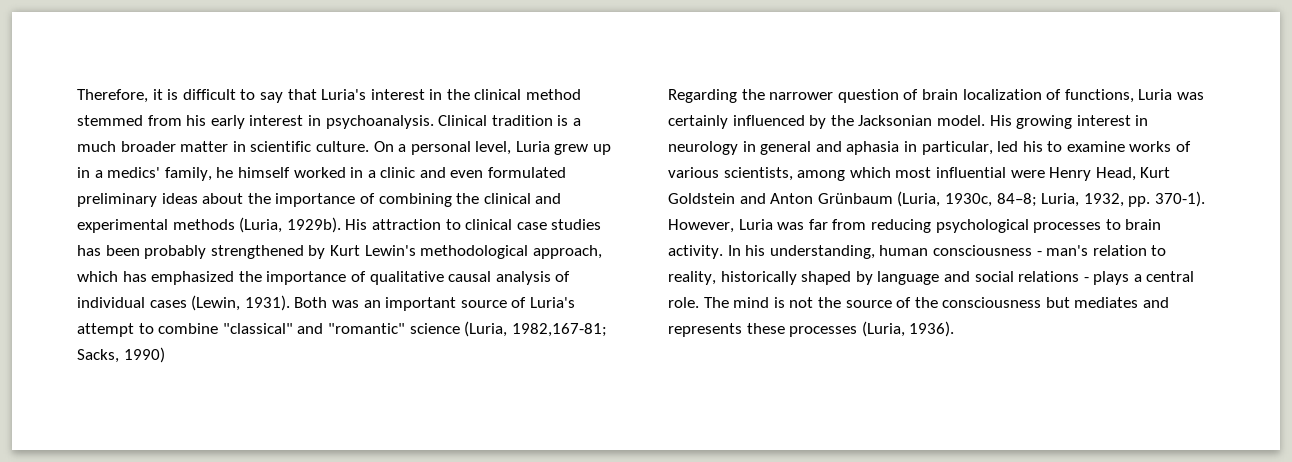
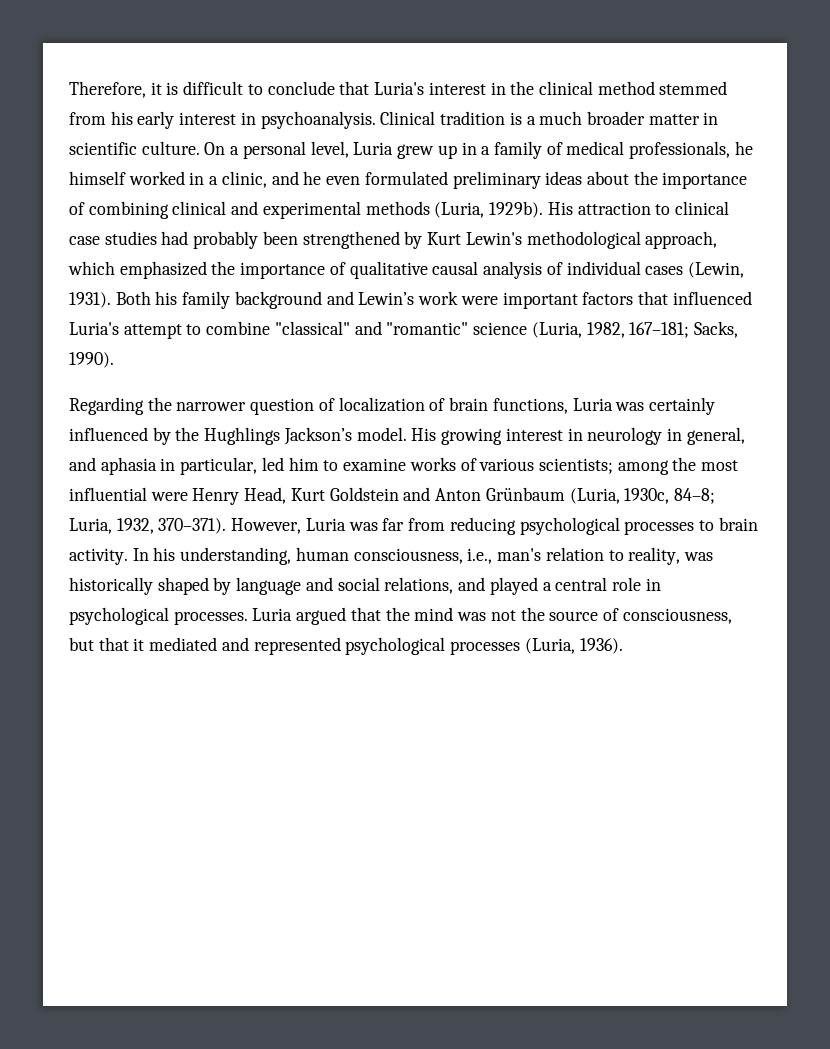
- Therefore, it is difficult to say that Luria's interest in the clinical method stemmed from his early interest in psychoanalysis.
+ Therefore, it is difficult to conclude that Luria's interest in the clinical method stemmed from his early interest in psychoanalysis.
- On a personal level, Luria grew up in a medics' family, he himself worked in a clinic and even formulated preliminary ideas about the importance of combining the clinical and experimental methods (Luria, 1929b).
+ On a personal level, Luria grew up in a family of medical professionals, he himself worked in a clinic, and he even formulated preliminary ideas about the importance of combining clinical and experimental methods (Luria, 1929b).
- His attraction to clinical case studies has been probably strengthened by Kurt Lewin's methodological approach, which has emphasized the importance of qualitative causal analysis of individual cases (Lewin, 1931).
+ His attraction to clinical case studies had probably been strengthened by Kurt Lewin's methodological approach, which emphasized the importance of qualitative causal analysis of individual cases (Lewin, 1931).
- Both was an important source of Luria's attempt to combine "classical" and "romantic" science (Luria, 1982,167-81; Sacks, 1990)
+ Both his family background and Lewin’s work were important factors that influenced Luria's attempt to combine "classical" and "romantic" science (Luria, 1982, 167–181; Sacks, 1990).
- Regarding the narrower question of brain localization of functions, Luria was certainly influenced by the Jacksonian model.
+ Regarding the narrower question of localization of brain functions, Luria was certainly influenced by the Hughlings Jackson’s model.
- His growing interest in neurology in general and aphasia in particular, led his to examine works of various scientists, among which most influential were Henry Head, Kurt Goldstein and Anton Grünbaum (Luria, 1930c, 84–8; Luria, 1932, pp. 370-1).
+ His growing interest in neurology in general, and aphasia in particular, led him to examine works of various scientists; among the most influential were Henry Head, Kurt Goldstein and Anton Grünbaum (Luria, 1930c, 84–8; Luria, 1932, 370–371).
- In his understanding, human consciousness - man's relation to reality, historically shaped by language and social relations - plays a central role. The mind is not the source of the consciousness but mediates and represents these processes (Luria, 1936).
+ In his understanding, human consciousness, i.e., man's relation to reality, was historically shaped by language and social relations, and played a central role in psychological processes. Luria argued that the mind was not the source of consciousness, but that it mediated and represented psychological processes (Luria, 1936).

